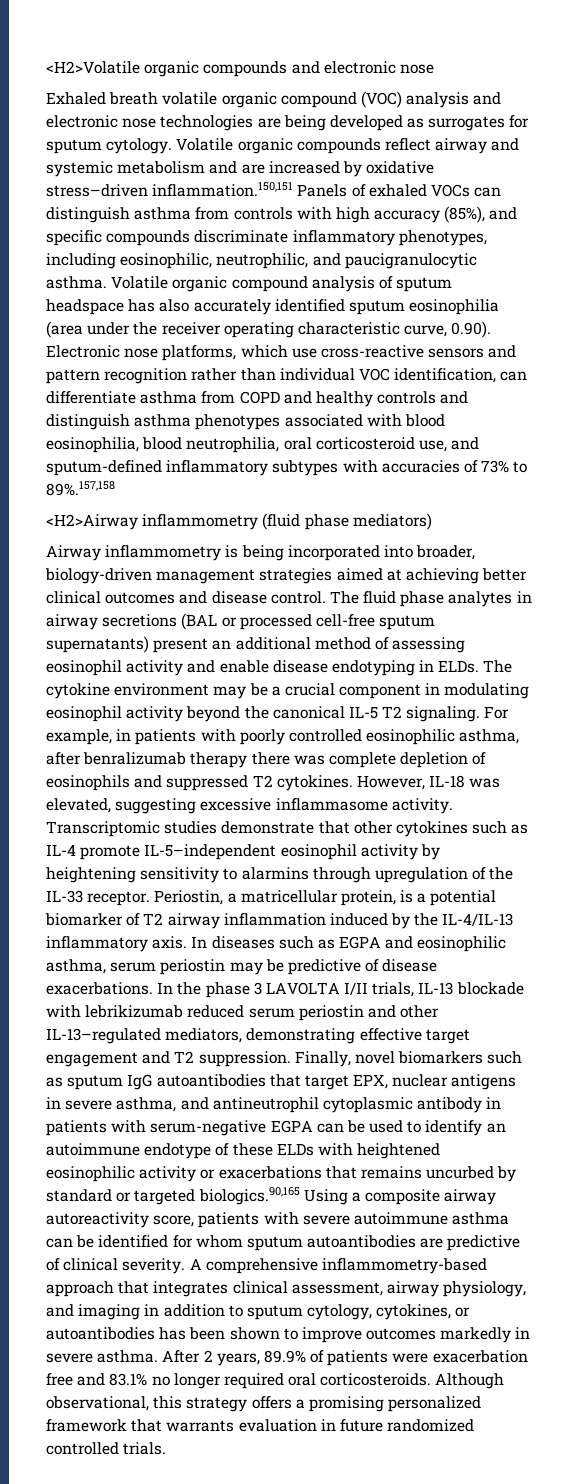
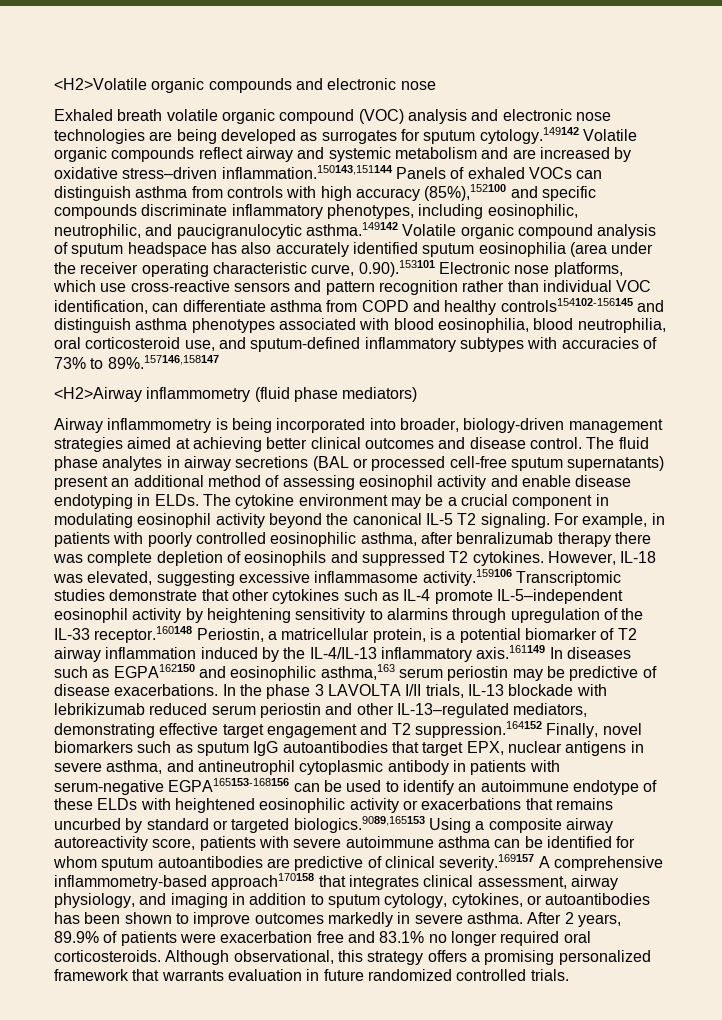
- Exhaled breath volatile organic compound (VOC) analysis and electronic nose technologies are being developed as surrogates for sputum cytology. Volatile organic compounds reflect airway and systemic metabolism and are increased by oxidative stress–driven inflammation.150,151 Panels of exhaled VOCs can distinguish asthma from controls with high accuracy (85%), and specific compounds discriminate inflammatory phenotypes, including eosinophilic, neutrophilic, and paucigranulocytic asthma. Volatile organic compound analysis of sputum headspace has also accurately identified sputum eosinophilia (area under the receiver operating characteristic curve, 0.90). Electronic nose platforms, which use cross-reactive sensors and pattern recognition rather than individual VOC identification, can differentiate asthma from COPD and healthy controls and distinguish asthma phenotypes associated with blood eosinophilia, blood neutrophilia, oral corticosteroid use, and sputum-defined inflammatory subtypes with accuracies of 73% to 89%.157,158
+ Exhaled breath volatile organic compound (VOC) analysis and electronic nose technologies are being developed as surrogates for sputum cytology.149142 Volatile organic compounds reflect airway and systemic metabolism and are increased by oxidative stress–driven inflammation.150143,151144 Panels of exhaled VOCs can distinguish asthma from controls with high accuracy (85%),152100 and specific compounds discriminate inflammatory phenotypes, including eosinophilic, neutrophilic, and paucigranulocytic asthma.149142 Volatile organic compound analysis of sputum headspace has also accurately identified sputum eosinophilia (area under the receiver operating characteristic curve, 0.90).153101 Electronic nose platforms, which use cross-reactive sensors and pattern recognition rather than individual VOC identification, can differentiate asthma from COPD and healthy controls154102-156145 and distinguish asthma phenotypes associated with blood eosinophilia, blood neutrophilia, oral corticosteroid use, and sputum-defined inflammatory subtypes with accuracies of 73% to 89%.157146,158147
- However, IL-18 was elevated, suggesting excessive inflammasome activity. Transcriptomic studies demonstrate that other cytokines such as IL-4 promote IL-5–independent eosinophil activity by heightening sensitivity to alarmins through upregulation of the IL-33 receptor. Periostin, a matricellular protein, is a potential biomarker of T2 airway inflammation induced by the IL-4/IL-13 inflammatory axis. In diseases such as EGPA and eosinophilic asthma, serum periostin may be predictive of disease exacerbations.
+ However, IL-18 was elevated, suggesting excessive inflammasome activity.159106 Transcriptomic studies demonstrate that other cytokines such as IL-4 promote IL-5–independent eosinophil activity by heightening sensitivity to alarmins through upregulation of the IL-33 receptor.160148 Periostin, a matricellular protein, is a potential biomarker of T2 airway inflammation induced by the IL-4/IL-13 inflammatory axis.161149 In diseases such as EGPA162150 and eosinophilic asthma,163 serum periostin may be predictive of disease exacerbations.
- In the phase 3 LAVOLTA I/II trials, IL-13 blockade with lebrikizumab reduced serum periostin and other IL-13–regulated mediators, demonstrating effective target engagement and T2 suppression. Finally, novel biomarkers such as sputum IgG autoantibodies that target EPX, nuclear antigens in severe asthma, and antineutrophil cytoplasmic antibody in patients with serum-negative EGPA can be used to identify an autoimmune endotype of these ELDs with heightened eosinophilic activity or exacerbations that remains uncurbed by standard or targeted biologics.90,165 Using a composite airway autoreactivity score, patients with severe autoimmune asthma can be identified for whom sputum autoantibodies are predictive of clinical severity. A comprehensive inflammometry-based approach that integrates clinical assessment, airway physiology, and imaging in addition to sputum cytology, cytokines, or autoantibodies has been shown to improve outcomes markedly in severe asthma.
+ In the phase 3 LAVOLTA I/II trials, IL-13 blockade with lebrikizumab reduced serum periostin and other IL-13–regulated mediators, demonstrating effective target engagement and T2 suppression.164152 Finally, novel biomarkers such as sputum IgG autoantibodies that target EPX, nuclear antigens in severe asthma, and antineutrophil cytoplasmic antibody in patients with serum-negative EGPA165153-168156 can be used to identify an autoimmune endotype of these ELDs with heightened eosinophilic activity or exacerbations that remains uncurbed by standard or targeted biologics.9089,165153 Using a composite airway autoreactivity score, patients with severe autoimmune asthma can be identified for whom sputum autoantibodies are predictive of clinical severity.169157 A comprehensive inflammometry-based approach170158 that integrates clinical assessment, airway physiology, and imaging in addition to sputum cytology, cytokines, or autoantibodies has been shown to improve outcomes markedly in severe asthma.

